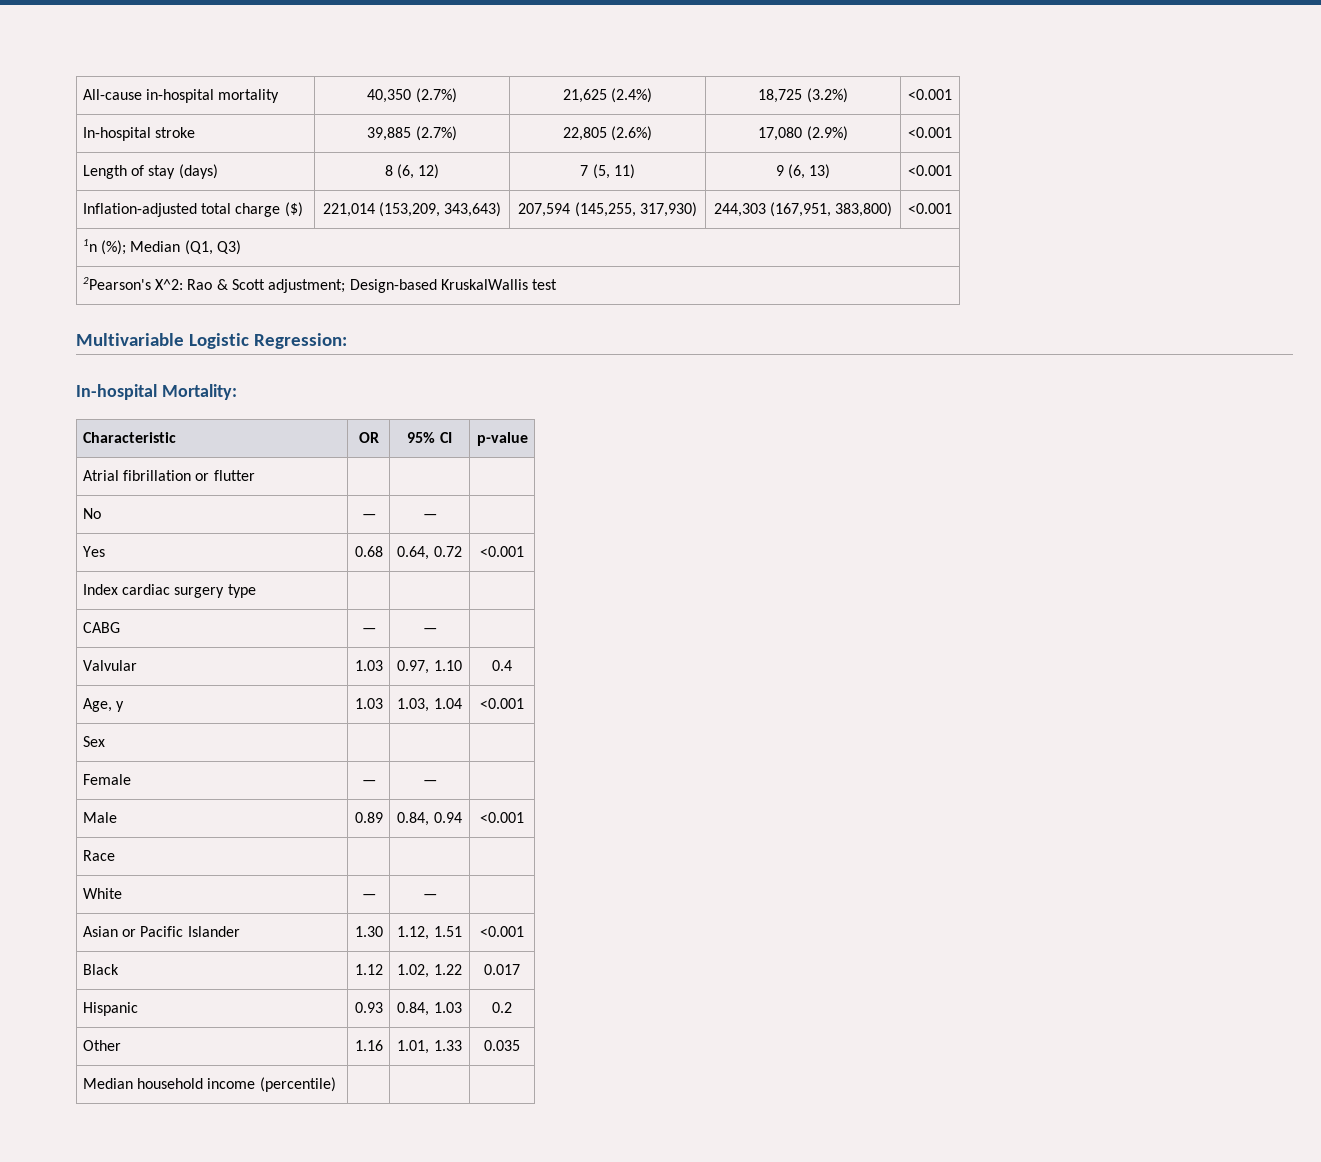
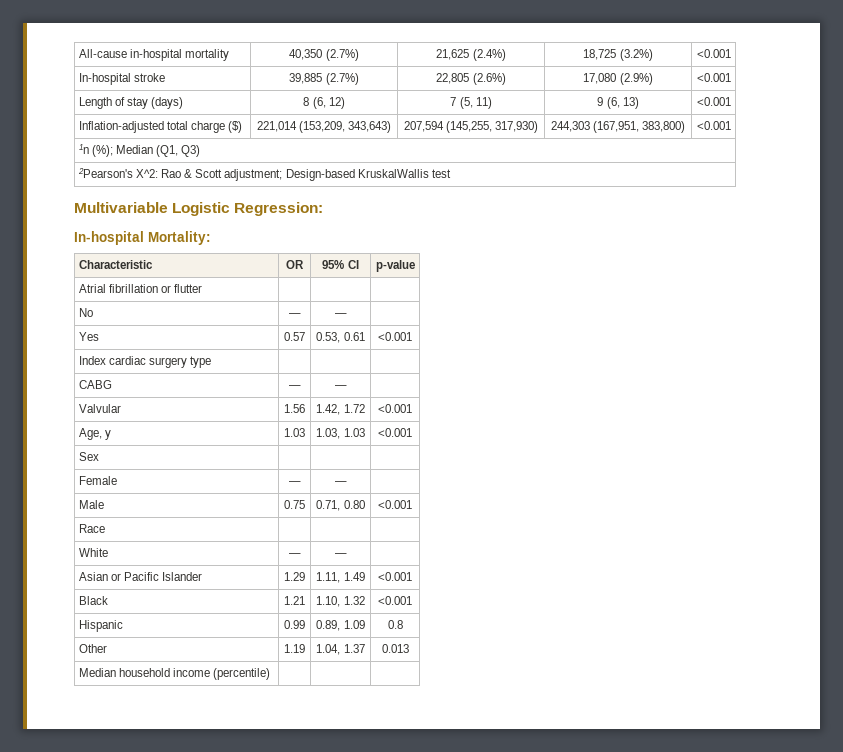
- Yes | 0.68 | 0.64, 0.72 | <0.001
+ Yes | 0.57 | 0.53, 0.61 | <0.001
- Valvular | 1.03 | 0.97, 1.10 | 0.4
+ Valvular | 1.56 | 1.42, 1.72 | <0.001
- Age, y | 1.03 | 1.03, 1.04 | <0.001
+ Age, y | 1.03 | 1.03, 1.03 | <0.001
- Male | 0.89 | 0.84, 0.94 | <0.001
+ Male | 0.75 | 0.71, 0.80 | <0.001
- Asian or Pacific Islander | 1.30 | 1.12, 1.51 | <0.001
+ Asian or Pacific Islander | 1.29 | 1.11, 1.49 | <0.001
- Black | 1.12 | 1.02, 1.22 | 0.017
- Hispanic | 0.93 | 0.84, 1.03 | 0.2
- Other | 1.16 | 1.01, 1.33 | 0.035
+ Black | 1.21 | 1.10, 1.32 | <0.001
+ Hispanic | 0.99 | 0.89, 1.09 | 0.8
+ Other | 1.19 | 1.04, 1.37 | 0.013

